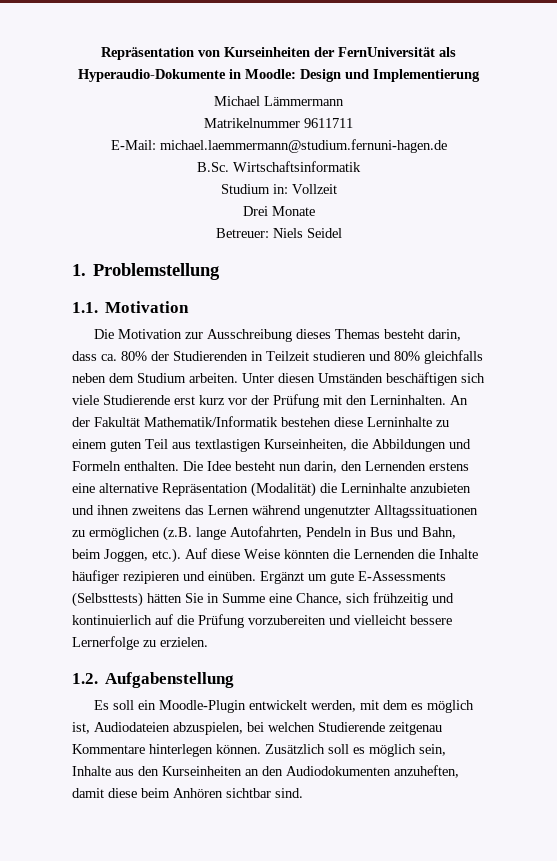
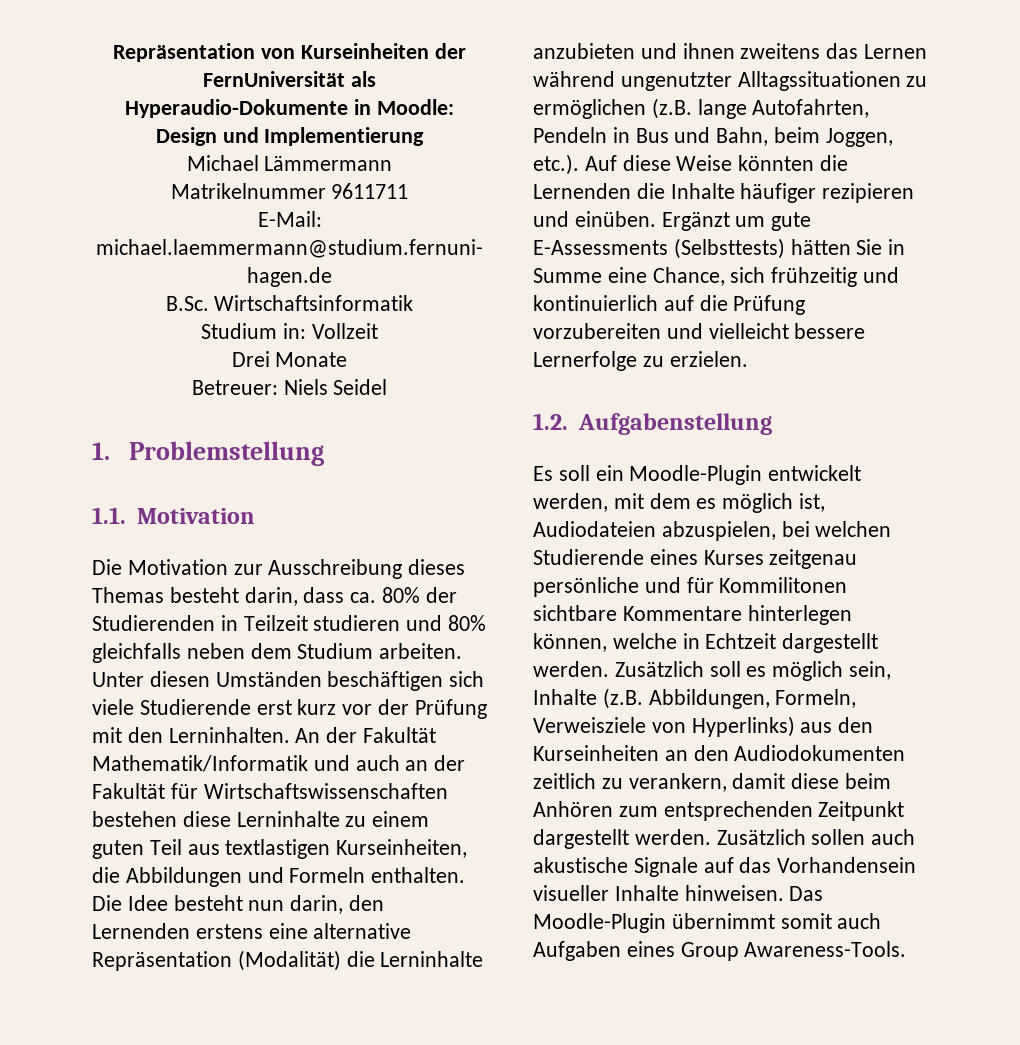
- An der Fakultät Mathematik/Informatik bestehen diese Lerninhalte zu einem guten Teil aus textlastigen Kurseinheiten, die Abbildungen und Formeln enthalten.
+ An der Fakultät Mathematik/Informatik und auch an der Fakultät für Wirtschaftswissenschaften bestehen diese Lerninhalte zu einem guten Teil aus textlastigen Kurseinheiten, die Abbildungen und Formeln enthalten.
- Es soll ein Moodle-Plugin entwickelt werden, mit dem es möglich ist, Audiodateien abzuspielen, bei welchen Studierende zeitgenau Kommentare hinterlegen können.
+ Es soll ein Moodle-Plugin entwickelt werden, mit dem es möglich ist, Audiodateien abzuspielen, bei welchen Studierende eines Kurses zeitgenau persönliche und für Kommilitonen sichtbare Kommentare hinterlegen können, welche in Echtzeit dargestellt werden.
- Zusätzlich soll es möglich sein, Inhalte aus den Kurseinheiten an den Audiodokumenten anzuheften, damit diese beim Anhören sichtbar sind.
+ Zusätzlich soll es möglich sein, Inhalte (z.B. Abbildungen, Formeln, Verweisziele von Hyperlinks) aus den Kurseinheiten an den Audiodokumenten zeitlich zu verankern, damit diese beim Anhören zum entsprechenden Zeitpunkt dargestellt werden. Zusätzlich sollen auch akustische Signale auf das Vorhandensein visueller Inhalte hinweisen. Das Moodle-Plugin übernimmt somit auch Aufgaben eines Group Awareness-Tools.

